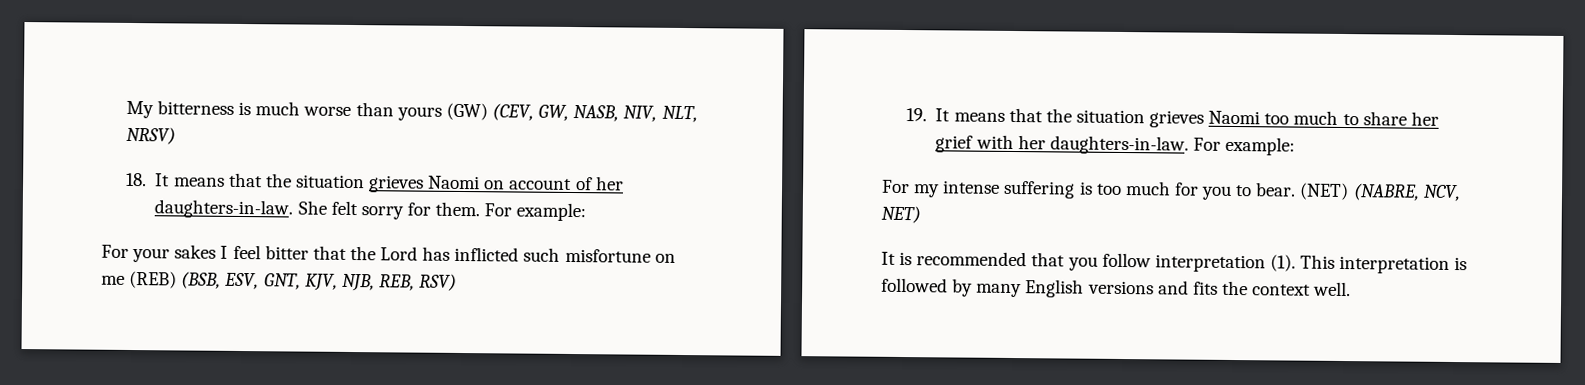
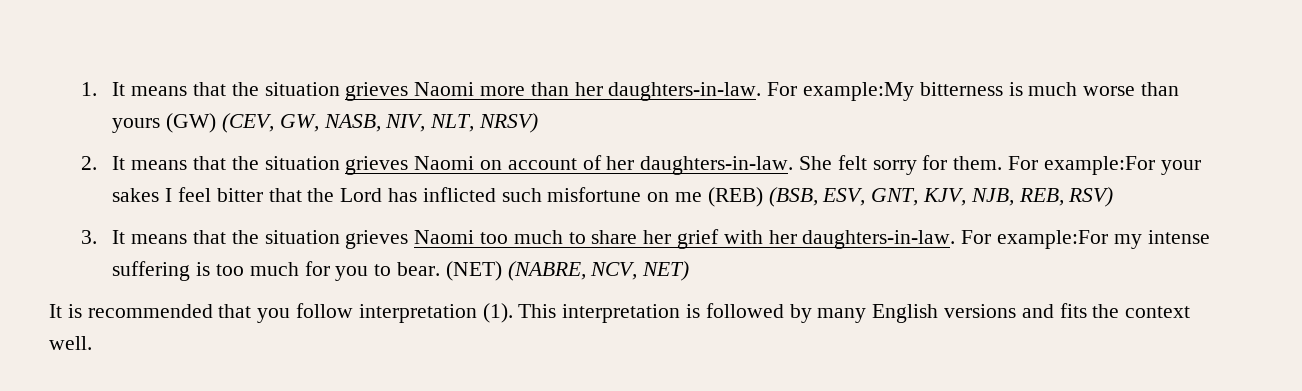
- My bitterness is much worse than yours (GW) (CEV, GW, NASB, NIV, NLT, NRSV)
+ 1. It means that the situation grieves Naomi more than her daughters-in-law. For example:My bitterness is much worse than yours (GW) (CEV, GW, NASB, NIV, NLT, NRSV)
- 18. It means that the situation grieves Naomi on account of her daughters-in-law.
+ 2. It means that the situation grieves Naomi on account of her daughters-in-law.
- She felt sorry for them. For example:
- For your sakes I feel bitter that the Lord has inflicted such misfortune on me (REB) (BSB, ESV, GNT, KJV, NJB, REB, RSV)
+ She felt sorry for them. For example:For your sakes I feel bitter that the Lord has inflicted such misfortune on me (REB) (BSB, ESV, GNT, KJV, NJB, REB, RSV)
- 19. It means that the situation grieves Naomi too much to share her grief with her daughters-in-law. For example:
- For my intense suffering is too much for you to bear.
+ 3. It means that the situation grieves Naomi too much to share her grief with her daughters-in-law. For example:For my intense suffering is too much for you to bear.

